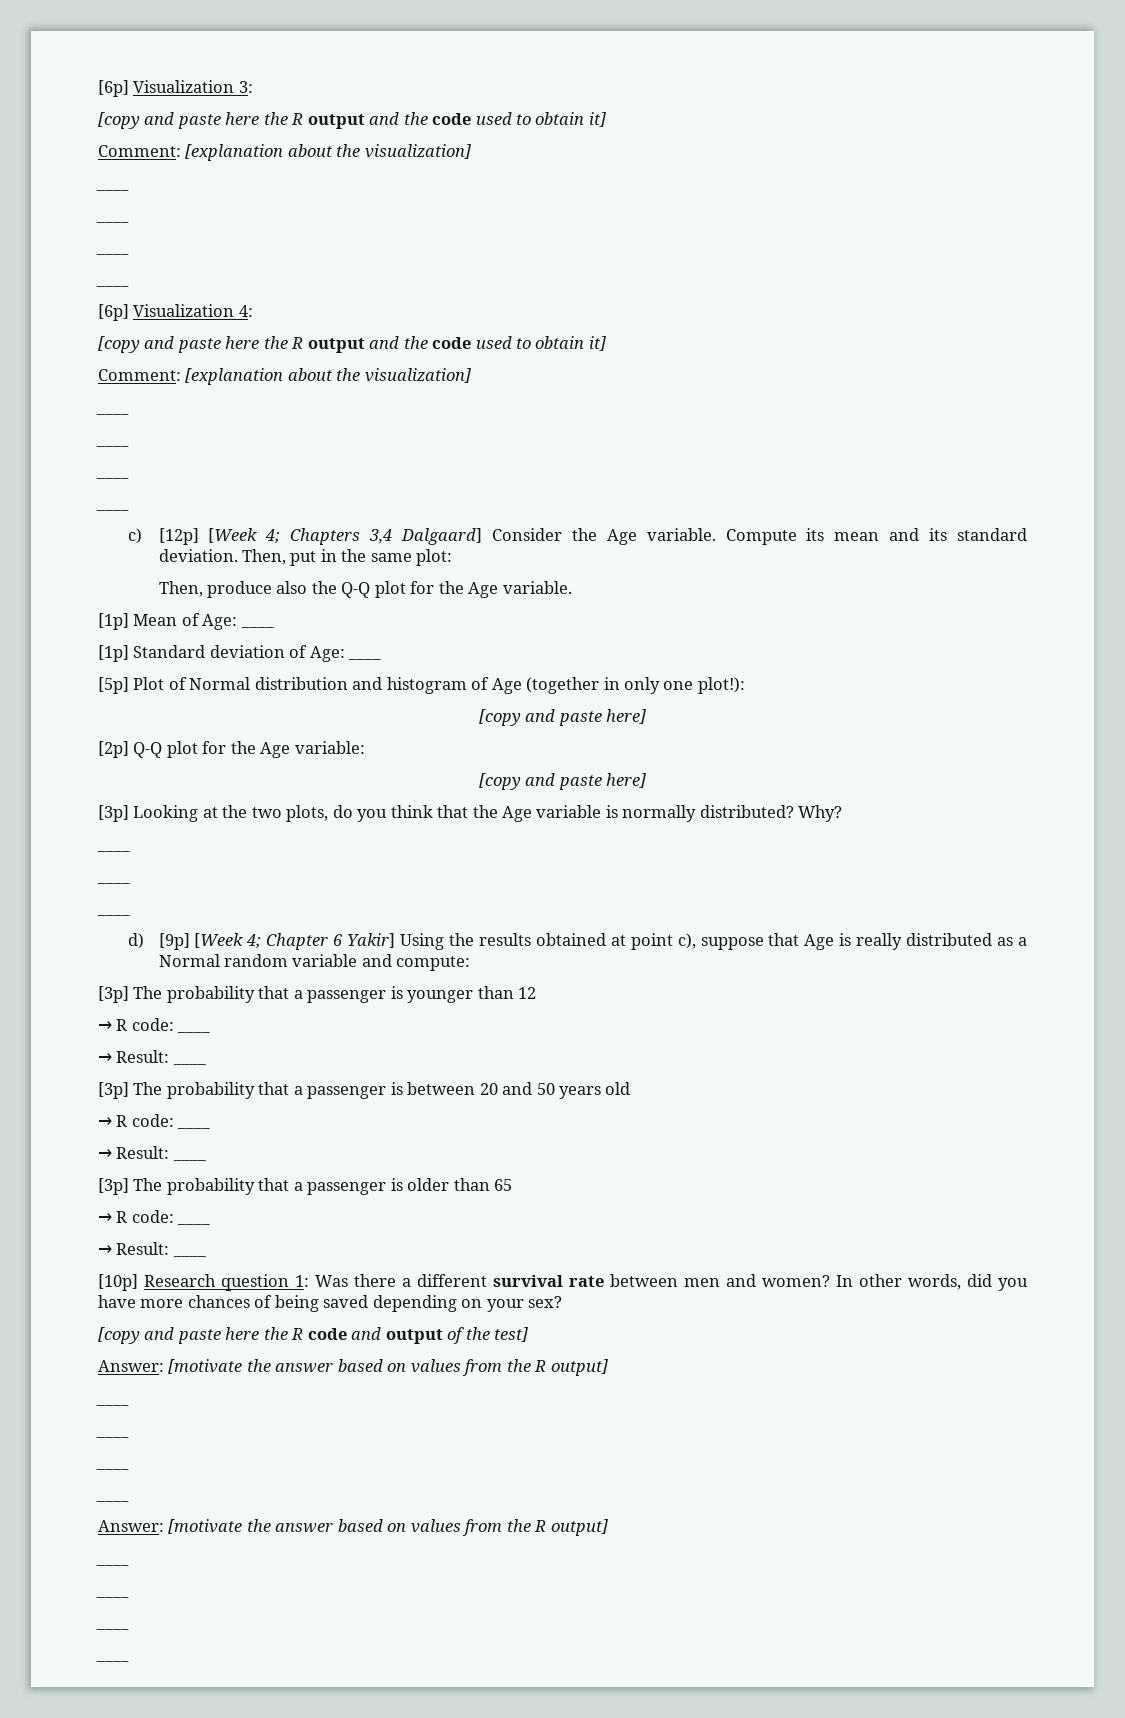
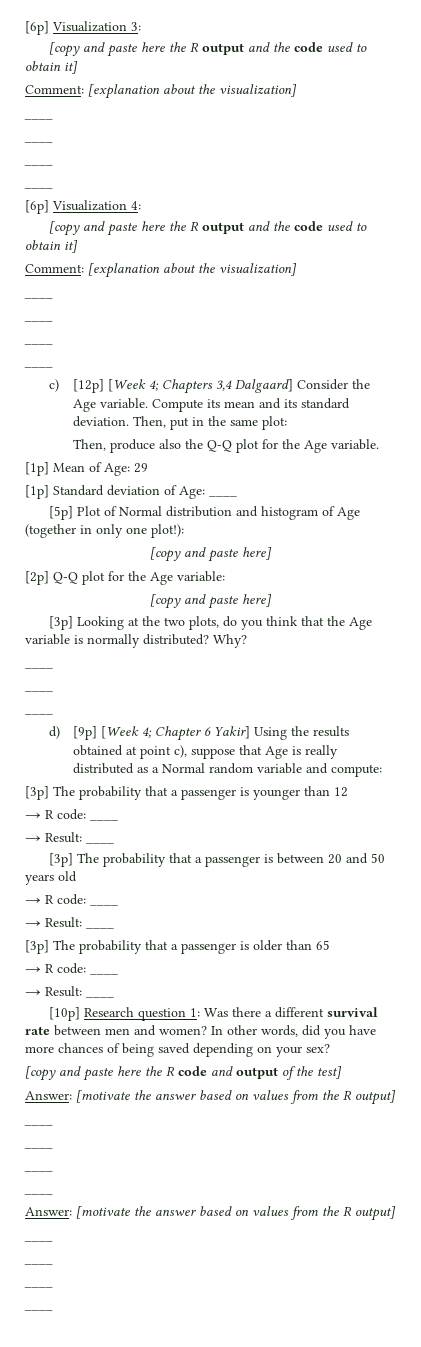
- [1p] Mean of Age: ____
+ [1p] Mean of Age: 29

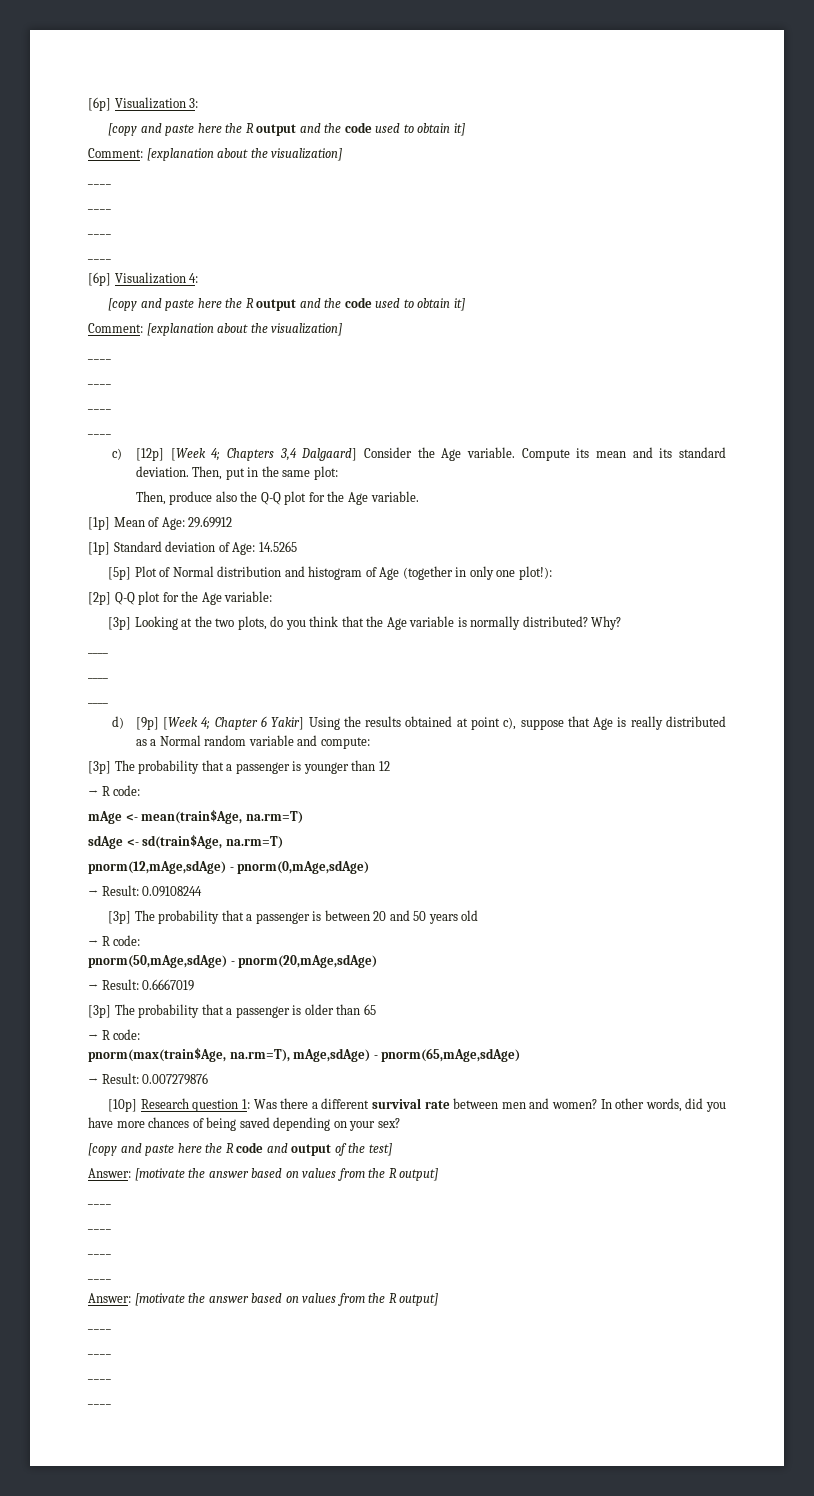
- [1p] Mean of Age: 29
+ [1p] Mean of Age: 29.69912
- [1p] Standard deviation of Age: ____
+ [1p] Standard deviation of Age: 14.5265
  [5p] Plot of Normal distribution and histogram of Age (together in only one plot!):
- [copy and paste here]
  [2p] Q-Q plot for the Age variable:
- [copy and paste here]
  [3p] The probability that a passenger is younger than 12
- → R code: ____
- → Result: ____
+ → R code:
+ mAge <- mean(train$Age, na.rm=T)
+ sdAge <- sd(train$Age, na.rm=T)
+ pnorm(12,mAge,sdAge) - pnorm(0,mAge,sdAge)
+ → Result: 0.09108244
  [3p] The probability that a passenger is between 20 and 50 years old
- → R code: ____
- → Result: ____
+ → R code:
+ pnorm(50,mAge,sdAge) - pnorm(20,mAge,sdAge)
+ → Result: 0.6667019
  [3p] The probability that a passenger is older than 65
- → R code: ____
- → Result: ____
+ → R code:
+ pnorm(max(train$Age, na.rm=T), mAge,sdAge) - pnorm(65,mAge,sdAge)
+ → Result: 0.007279876

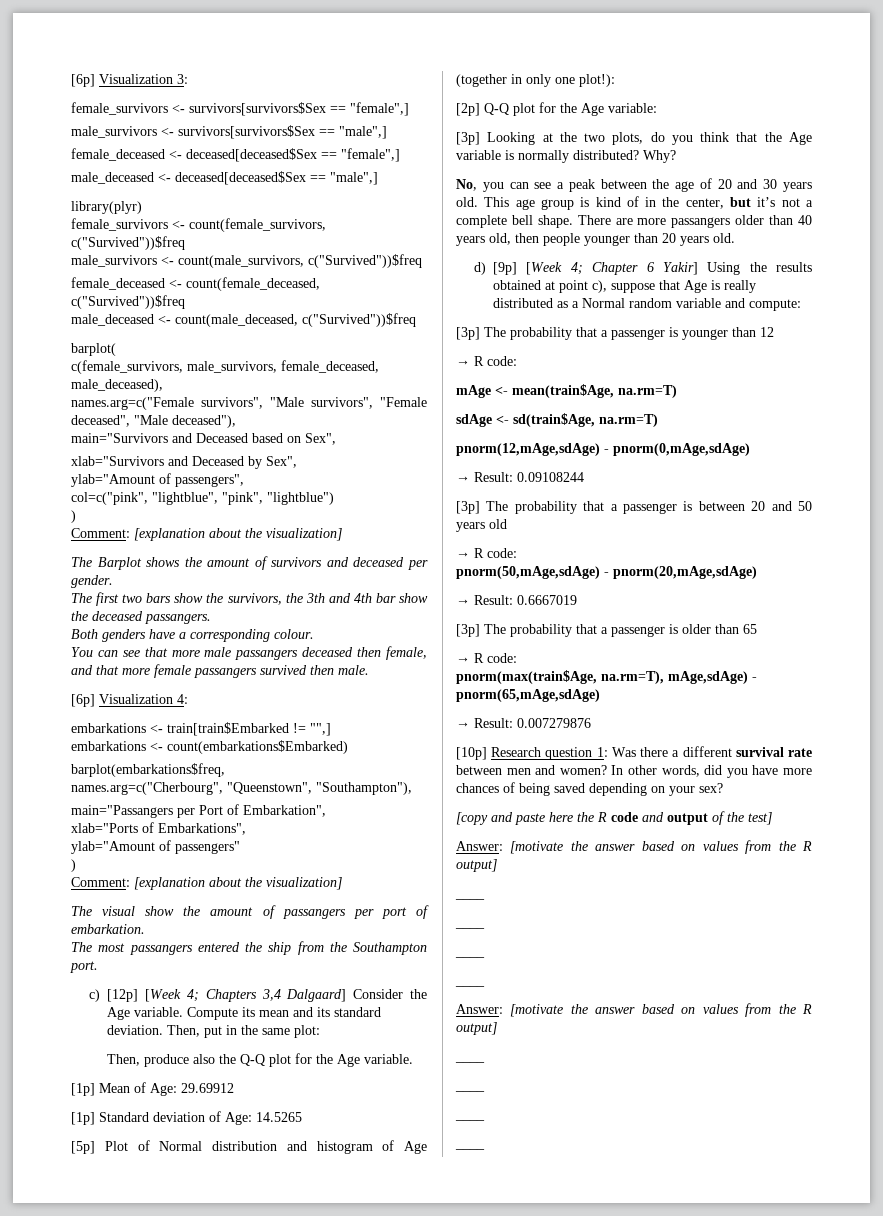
  [6p] Visualization 3:
- [copy and paste here the R output and the code used to obtain it]
+ female_survivors <- survivors[survivors$Sex == "female",]
+ male_survivors <- survivors[survivors$Sex == "male",]
+ female_deceased <- deceased[deceased$Sex == "female",]
+ male_deceased <- deceased[deceased$Sex == "male",]
+ library(plyr)
+ female_survivors <- count(female_survivors, c("Survived"))$freq
+ male_survivors <- count(male_survivors, c("Survived"))$freq
+ female_deceased <- count(female_deceased, c("Survived"))$freq
+ male_deceased <- count(male_deceased, c("Survived"))$freq
+ barplot(
+ c(female_survivors, male_survivors, female_deceased, male_deceased),
+ names.arg=c("Female survivors", "Male survivors", "Female deceased", "Male deceased"),
+ main="Survivors and Deceased based on Sex",
+ xlab="Survivors and Deceased by Sex",
+ ylab="Amount of passengers",
+ col=c("pink", "lightblue", "pink", "lightblue")
+ )
  Comment: [explanation about the visualization]
- ____
- ____
- ____
- ____
+ The Barplot shows the amount of survivors and deceased per gender.
+ The first two bars show the survivors, the 3th and 4th bar show the deceased passangers.
+ Both genders have a corresponding colour.
+ You can see that more male passangers deceased then female, and that more female passangers survived then male.
  [6p] Visualization 4:
- [copy and paste here the R output and the code used to obtain it]
+ embarkations <- train[train$Embarked != "",]
+ embarkations <- count(embarkations$Embarked)
+ barplot(embarkations$freq,
+ names.arg=c("Cherbourg", "Queenstown", "Southampton"),
+ main="Passangers per Port of Embarkation",
+ xlab="Ports of Embarkations",
+ ylab="Amount of passengers"
+ )
  Comment: [explanation about the visualization]
- ____
- ____
- ____
- ____
+ The visual show the amount of passangers per port of embarkation.
+ The most passangers entered the ship from the Southampton port.
  Why?
- ____
- ____
- ____
+ No, you can see a peak between the age of 20 and 30 years old. This age group is kind of in the center, but it’s not a complete bell shape. There are more passangers older than 40 years old, then people younger than 20 years old.

